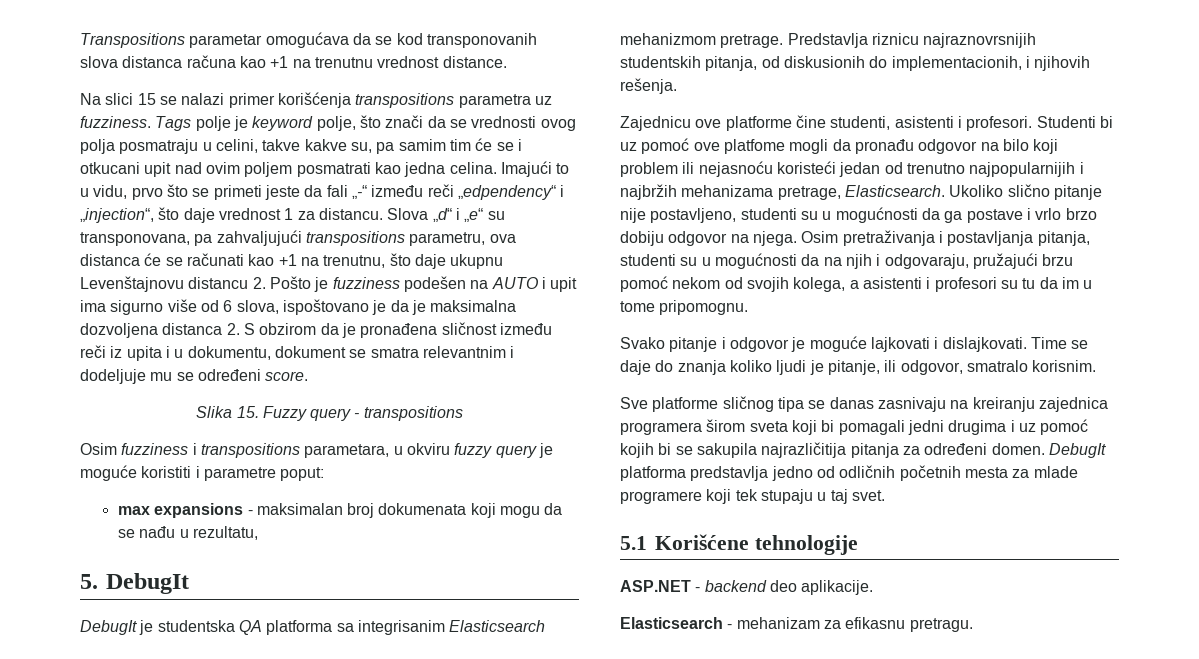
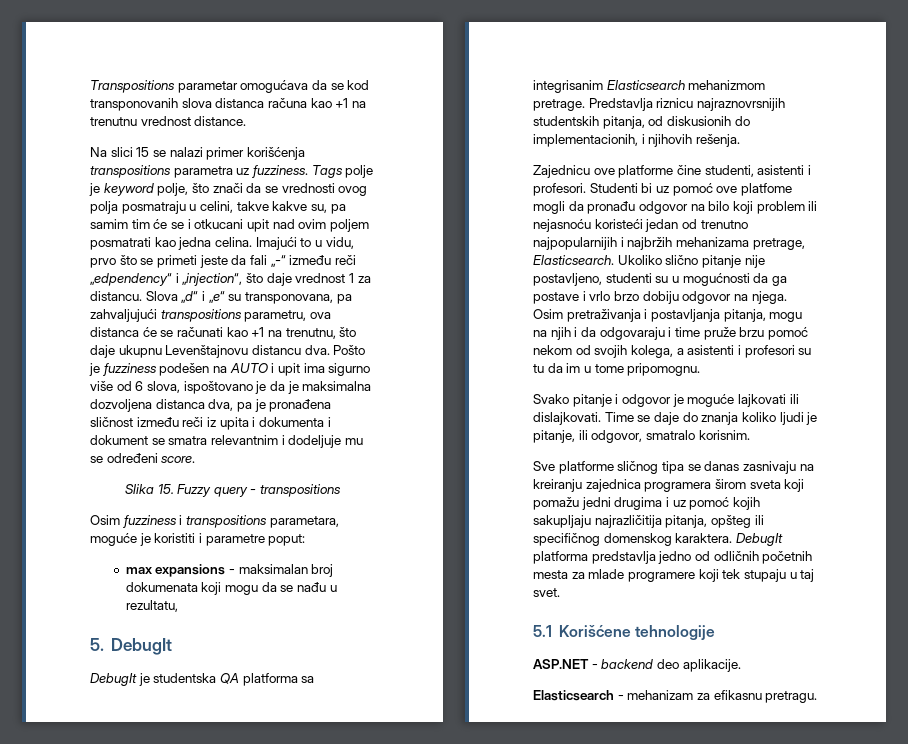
- Slova „d“ i „e“ su transponovana, pa zahvaljujući transpositions parametru, ova distanca će se računati kao +1 na trenutnu, što daje ukupnu Levenštajnovu distancu 2. Pošto je fuzziness podešen na AUTO i upit ima sigurno više od 6 slova, ispoštovano je da je maksimalna dozvoljena distanca 2. S obzirom da je pronađena sličnost između reči iz upita i u dokumentu, dokument se smatra relevantnim i dodeljuje mu se određeni score.
+ Slova „d“ i „e“ su transponovana, pa zahvaljujući transpositions parametru, ova distanca će se računati kao +1 na trenutnu, što daje ukupnu Levenštajnovu distancu dva. Pošto je fuzziness podešen na AUTO i upit ima sigurno više od 6 slova, ispoštovano je da je maksimalna dozvoljena distanca dva, pa je pronađena sličnost između reči iz upita i dokumenta i dokument se smatra relevantnim i dodeljuje mu se određeni score.
- Osim fuzziness i transpositions parametara, u okviru fuzzy query je moguće koristiti i parametre poput:
+ Osim fuzziness i transpositions parametara, moguće je koristiti i parametre poput:
- Osim pretraživanja i postavljanja pitanja, studenti su u mogućnosti da na njih i odgovaraju, pružajući brzu pomoć nekom od svojih kolega, a asistenti i profesori su tu da im u tome pripomognu.
+ Osim pretraživanja i postavljanja pitanja, mogu na njih i da odgovaraju i time pruže brzu pomoć nekom od svojih kolega, a asistenti i profesori su tu da im u tome pripomognu.
- Svako pitanje i odgovor je moguće lajkovati i dislajkovati.
+ Svako pitanje i odgovor je moguće lajkovati ili dislajkovati.
- Sve platforme sličnog tipa se danas zasnivaju na kreiranju zajednica programera širom sveta koji bi pomagali jedni drugima i uz pomoć kojih bi se sakupila najrazličitija pitanja za određeni domen.
+ Sve platforme sličnog tipa se danas zasnivaju na kreiranju zajednica programera širom sveta koji pomažu jedni drugima i uz pomoć kojih sakupljaju najrazličitija pitanja, opšteg ili specifičnog domenskog karaktera.

